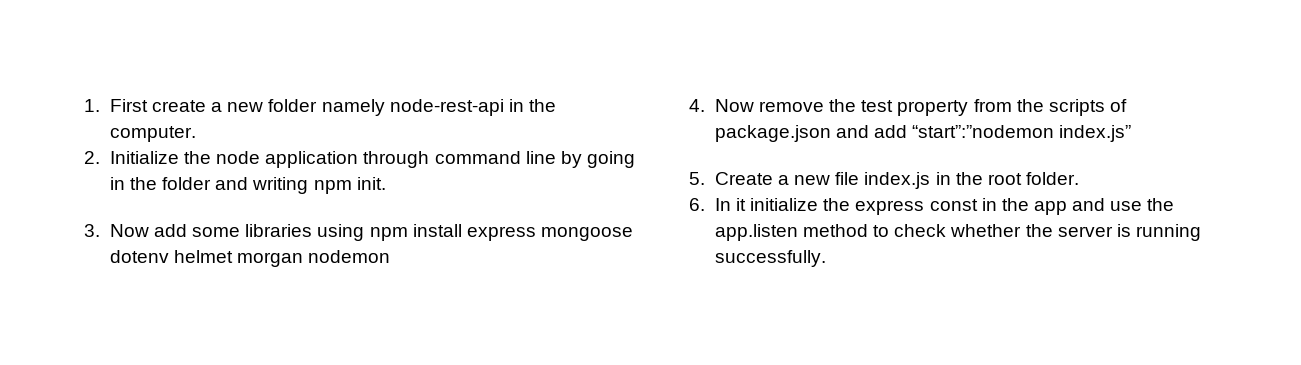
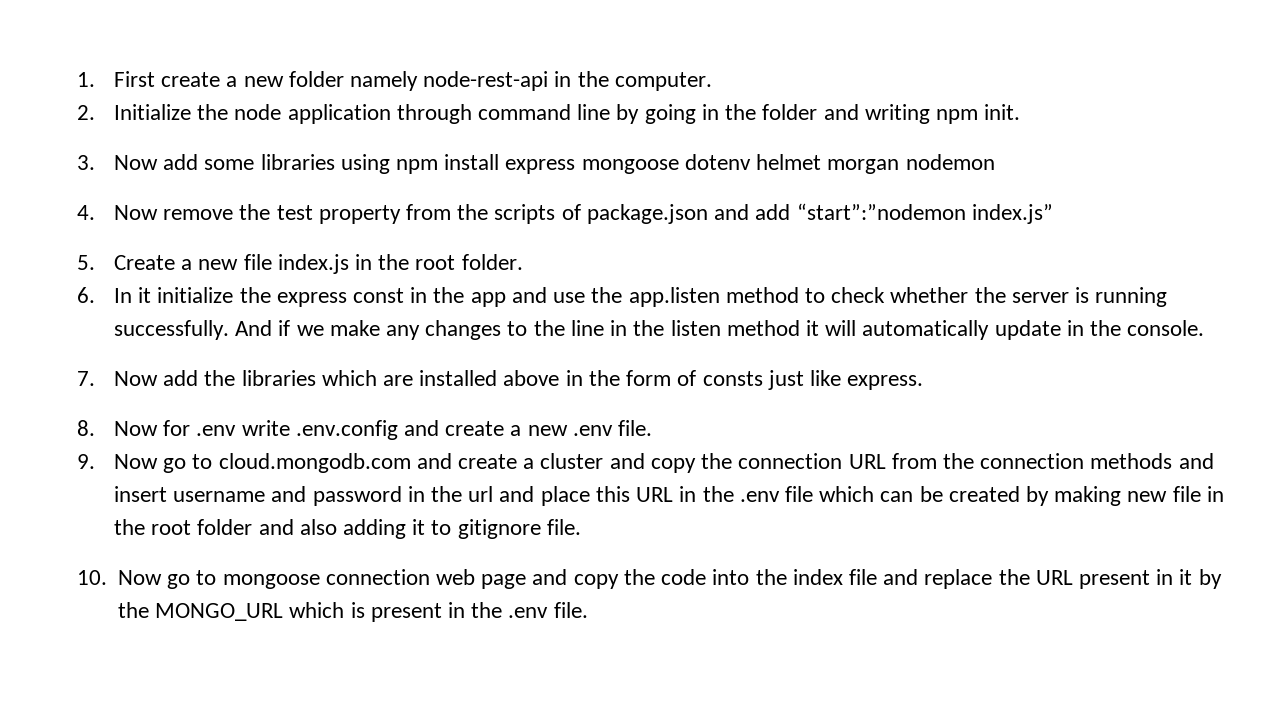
+ And if we make any changes to the line in the listen method it will automatically update in the console.
+ 7. Now add the libraries which are installed above in the form of consts just like express.
+ 8. Now for .env write .env.config and create a new .env file.
+ 9. Now go to cloud.mongodb.com and create a cluster and copy the connection URL from the connection methods and insert username and password in the url and place this URL in the .env file which can be created by making new file in the root folder and also adding it to gitignore file.
+ 10. Now go to mongoose connection web page and copy the code into the index file and replace the URL present in it by the MONGO_URL which is present in the .env file.

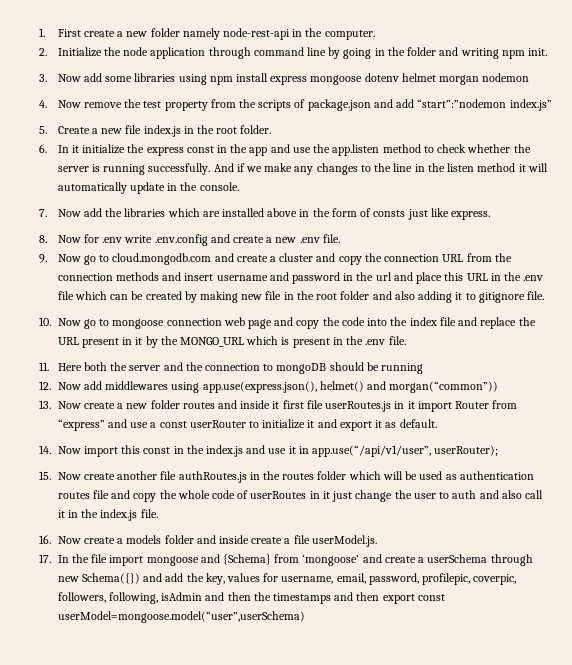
+ 11. Here both the server and the connection to mongoDB should be running
+ 12. Now add middlewares using app.use(express.json(), helmet() and morgan(“common”))
+ 13. Now create a new folder routes and inside it first file userRoutes.js in it import Router from “express” and use a const userRouter to initialize it and export it as default.
+ 14. Now import this const in the index.js and use it in app.use(“/api/v1/user”, userRouter);
+ 15. Now create another file authRoutes.js in the routes folder which will be used as authentication routes file and copy the whole code of userRoutes in it just change the user to auth and also call it in the index.js file.
+ 16. Now create a models folder and inside create a file userModel.js.
+ 17. In the file import mongoose and {Schema} from ‘mongoose’ and create a userSchema through new Schema({}) and add the key, values for username, email, password, profilepic, coverpic, followers, following, isAdmin and then the timestamps and then export const userModel=mongoose.model(“user”,userSchema)

